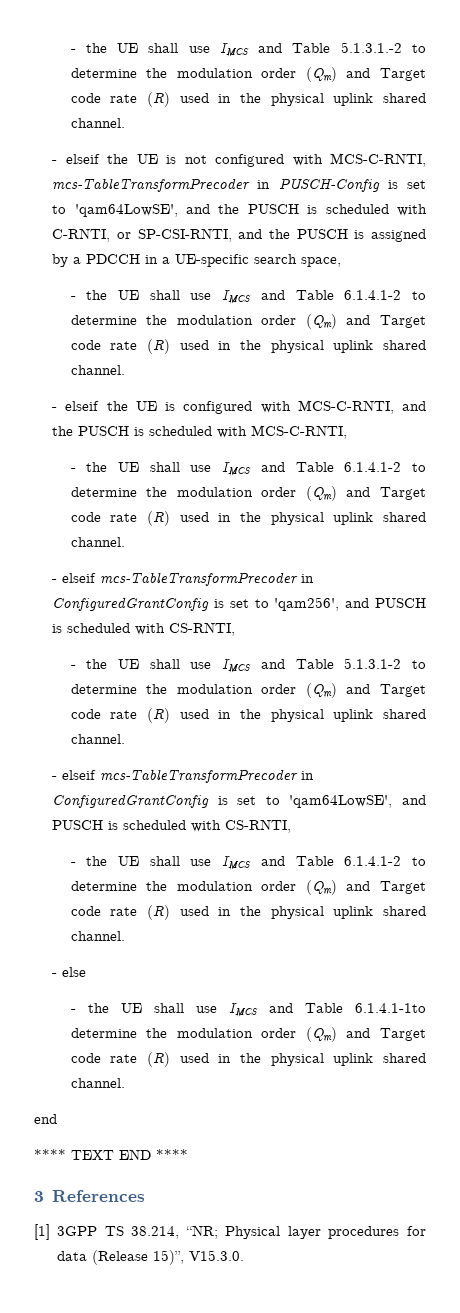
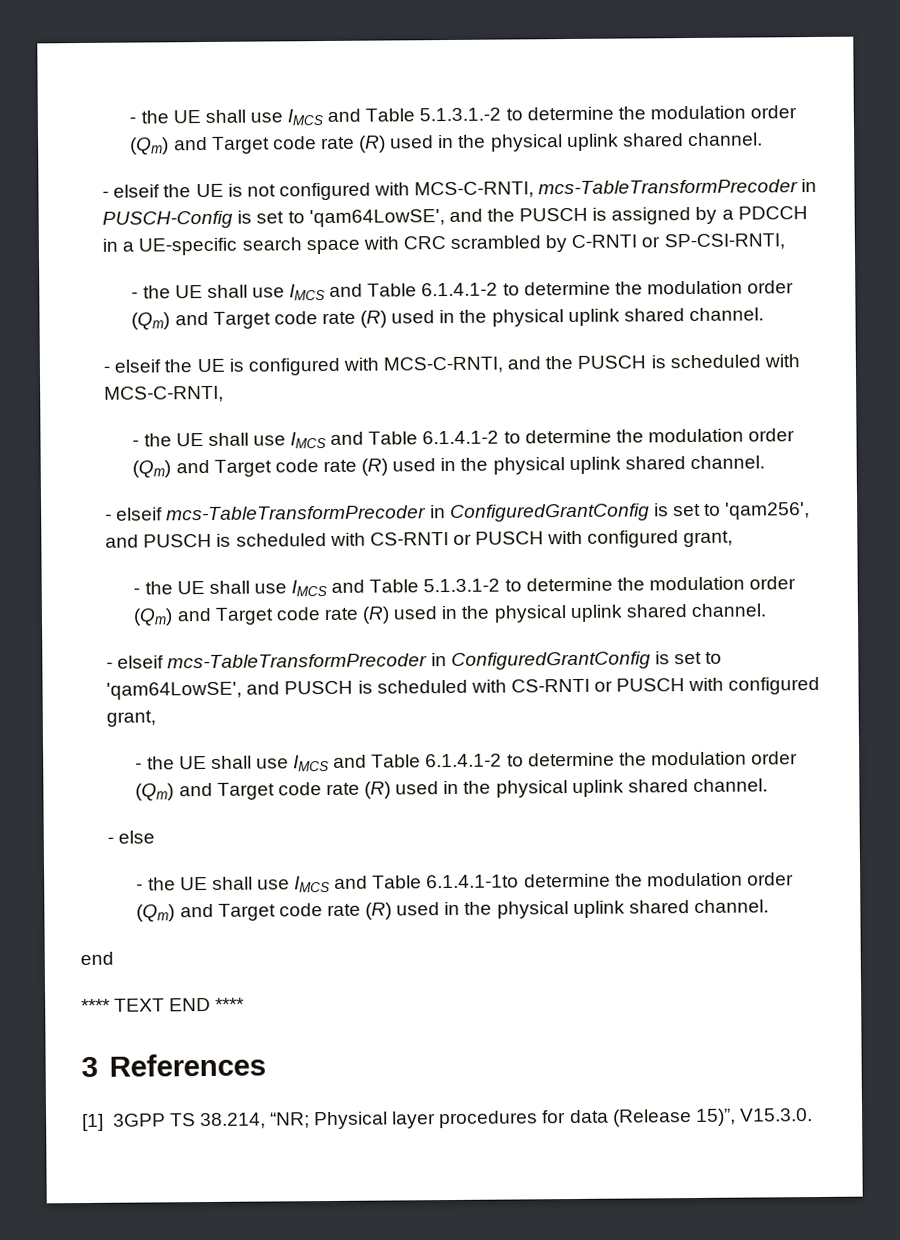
- - elseif the UE is not configured with MCS-C-RNTI, mcs-TableTransformPrecoder in PUSCH-Config is set to 'qam64LowSE', and the PUSCH is scheduled with C-RNTI, or SP-CSI-RNTI, and the PUSCH is assigned by a PDCCH in a UE-specific search space,
+ - elseif the UE is not configured with MCS-C-RNTI, mcs-TableTransformPrecoder in PUSCH-Config is set to 'qam64LowSE', and the PUSCH is assigned by a PDCCH in a UE-specific search space with CRC scrambled by C-RNTI or SP-CSI-RNTI,
- - elseif mcs-TableTransformPrecoder in ConfiguredGrantConfig is set to 'qam256', and PUSCH is scheduled with CS-RNTI,
+ - elseif mcs-TableTransformPrecoder in ConfiguredGrantConfig is set to 'qam256', and PUSCH is scheduled with CS-RNTI or PUSCH with configured grant,
- - elseif mcs-TableTransformPrecoder in ConfiguredGrantConfig is set to 'qam64LowSE', and PUSCH is scheduled with CS-RNTI,
+ - elseif mcs-TableTransformPrecoder in ConfiguredGrantConfig is set to 'qam64LowSE', and PUSCH is scheduled with CS-RNTI or PUSCH with configured grant,

